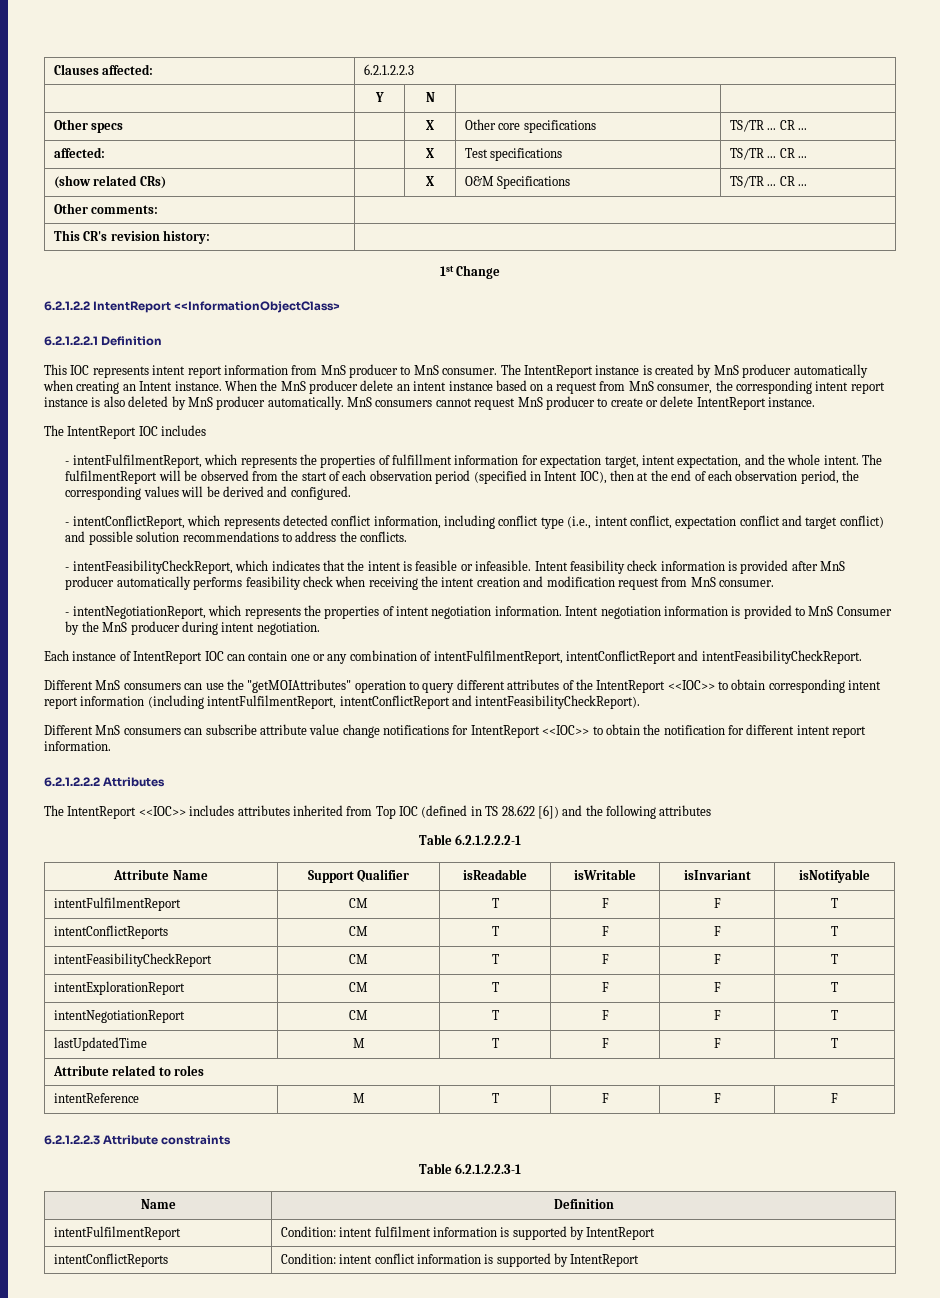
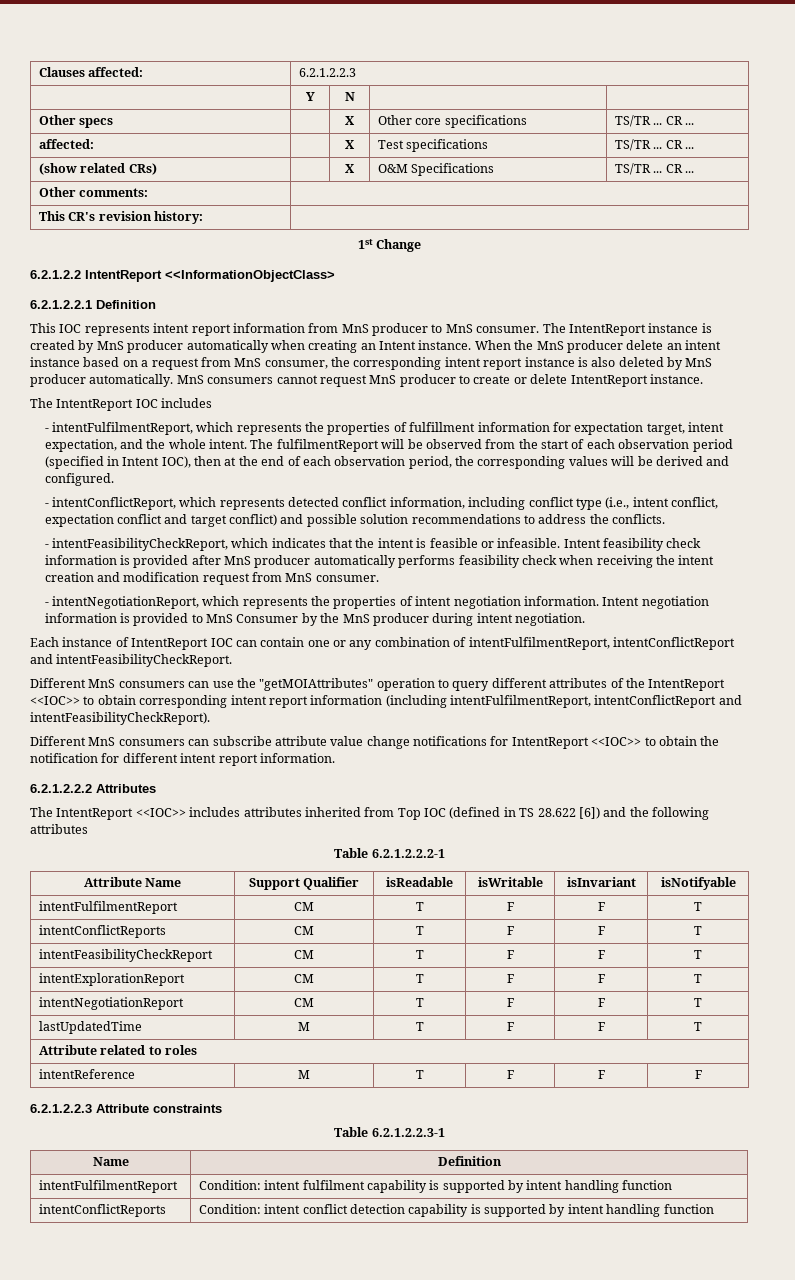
- intentFulfilmentReport | Condition: intent fulfilment information is supported by IntentReport
+ intentFulfilmentReport | Condition: intent fulfilment capability is supported by intent handling function
- intentConflictReports | Condition: intent conflict information is supported by IntentReport
+ intentConflictReports | Condition: intent conflict detection capability is supported by intent handling function

